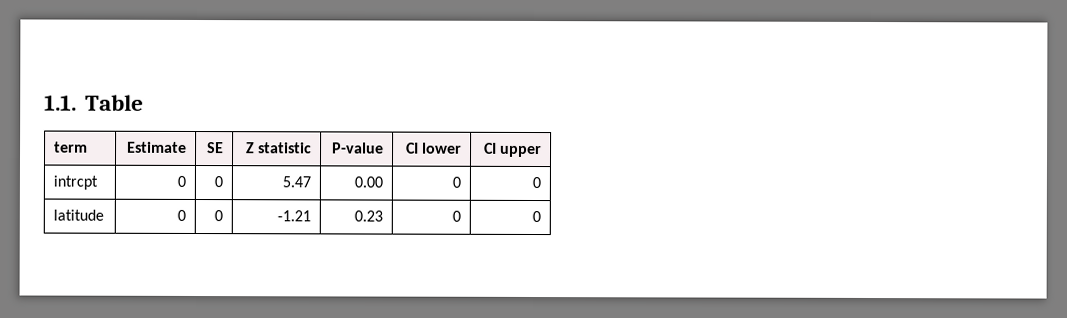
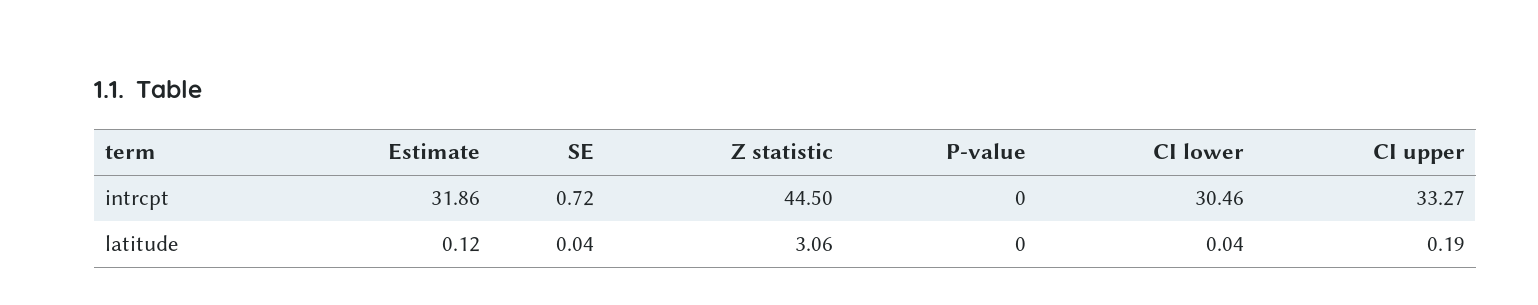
- intrcpt | 0 | 0 | 5.47 | 0.00 | 0 | 0
- latitude | 0 | 0 | -1.21 | 0.23 | 0 | 0
+ intrcpt | 31.86 | 0.72 | 44.50 | 0 | 30.46 | 33.27
+ latitude | 0.12 | 0.04 | 3.06 | 0 | 0.04 | 0.19

